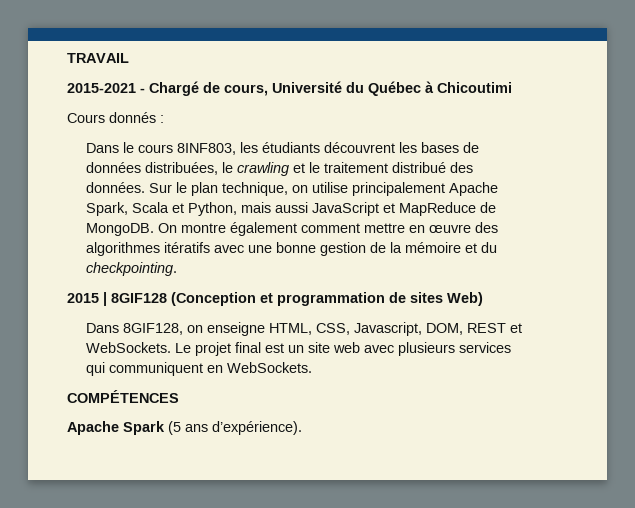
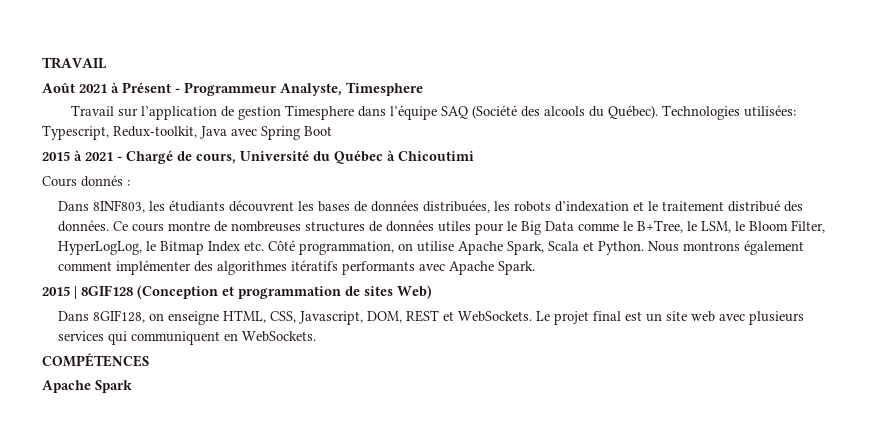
- 2015-2021 - Chargé de cours, Université du Québec à Chicoutimi
+ Août 2021 à Présent - Programmeur Analyste, Timesphere
+ Travail sur l’application de gestion Timesphere dans l’équipe SAQ (Société des alcools du Québec). Technologies utilisées: Typescript, Redux-toolkit, Java avec Spring Boot
+ 2015 à 2021 - Chargé de cours, Université du Québec à Chicoutimi
- Dans le cours 8INF803, les étudiants découvrent les bases de données distribuées, le crawling et le traitement distribué des données.
+ Dans 8INF803, les étudiants découvrent les bases de données distribuées, les robots d’indexation et le traitement distribué des données.
- Sur le plan technique, on utilise principalement Apache Spark, Scala et Python, mais aussi JavaScript et MapReduce de MongoDB. On montre également comment mettre en œuvre des algorithmes itératifs avec une bonne gestion de la mémoire et du checkpointing.
+ Ce cours montre de nombreuses structures de données utiles pour le Big Data comme le B+Tree, le LSM, le Bloom Filter, HyperLogLog, le Bitmap Index etc. Côté programmation, on utilise Apache Spark, Scala et Python. Nous montrons également comment implémenter des algorithmes itératifs performants avec Apache Spark.
- Apache Spark (5 ans d’expérience).
+ Apache Spark

